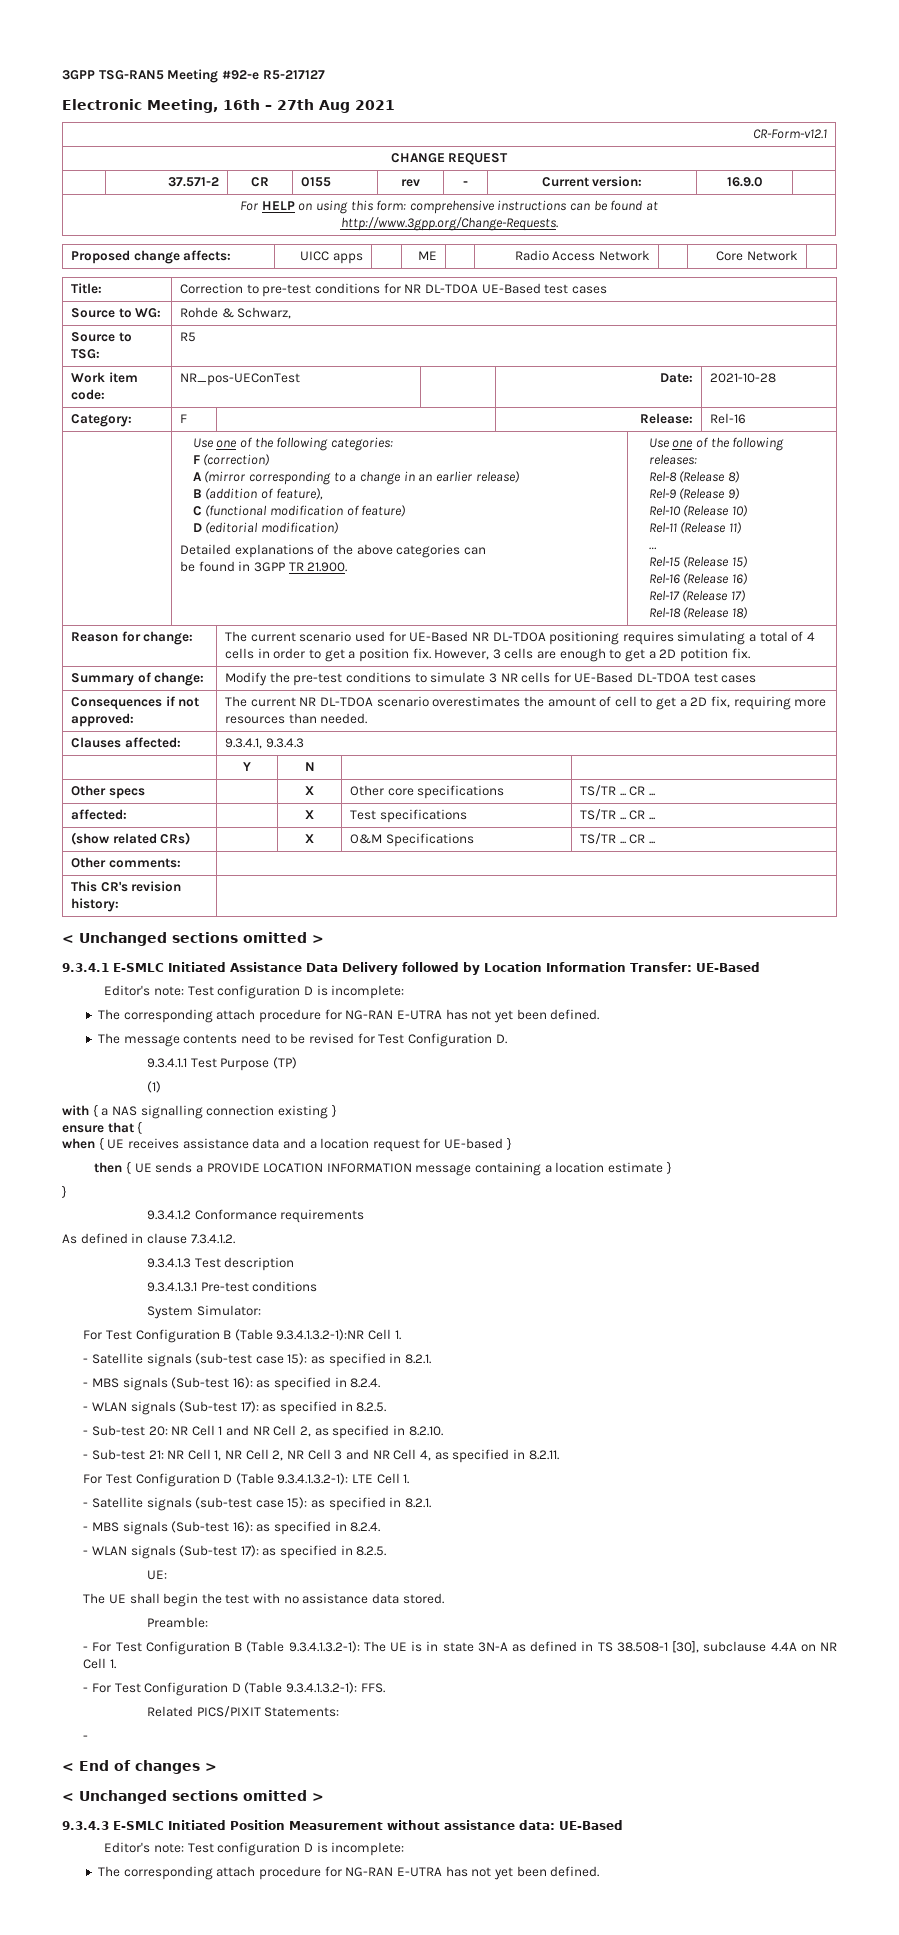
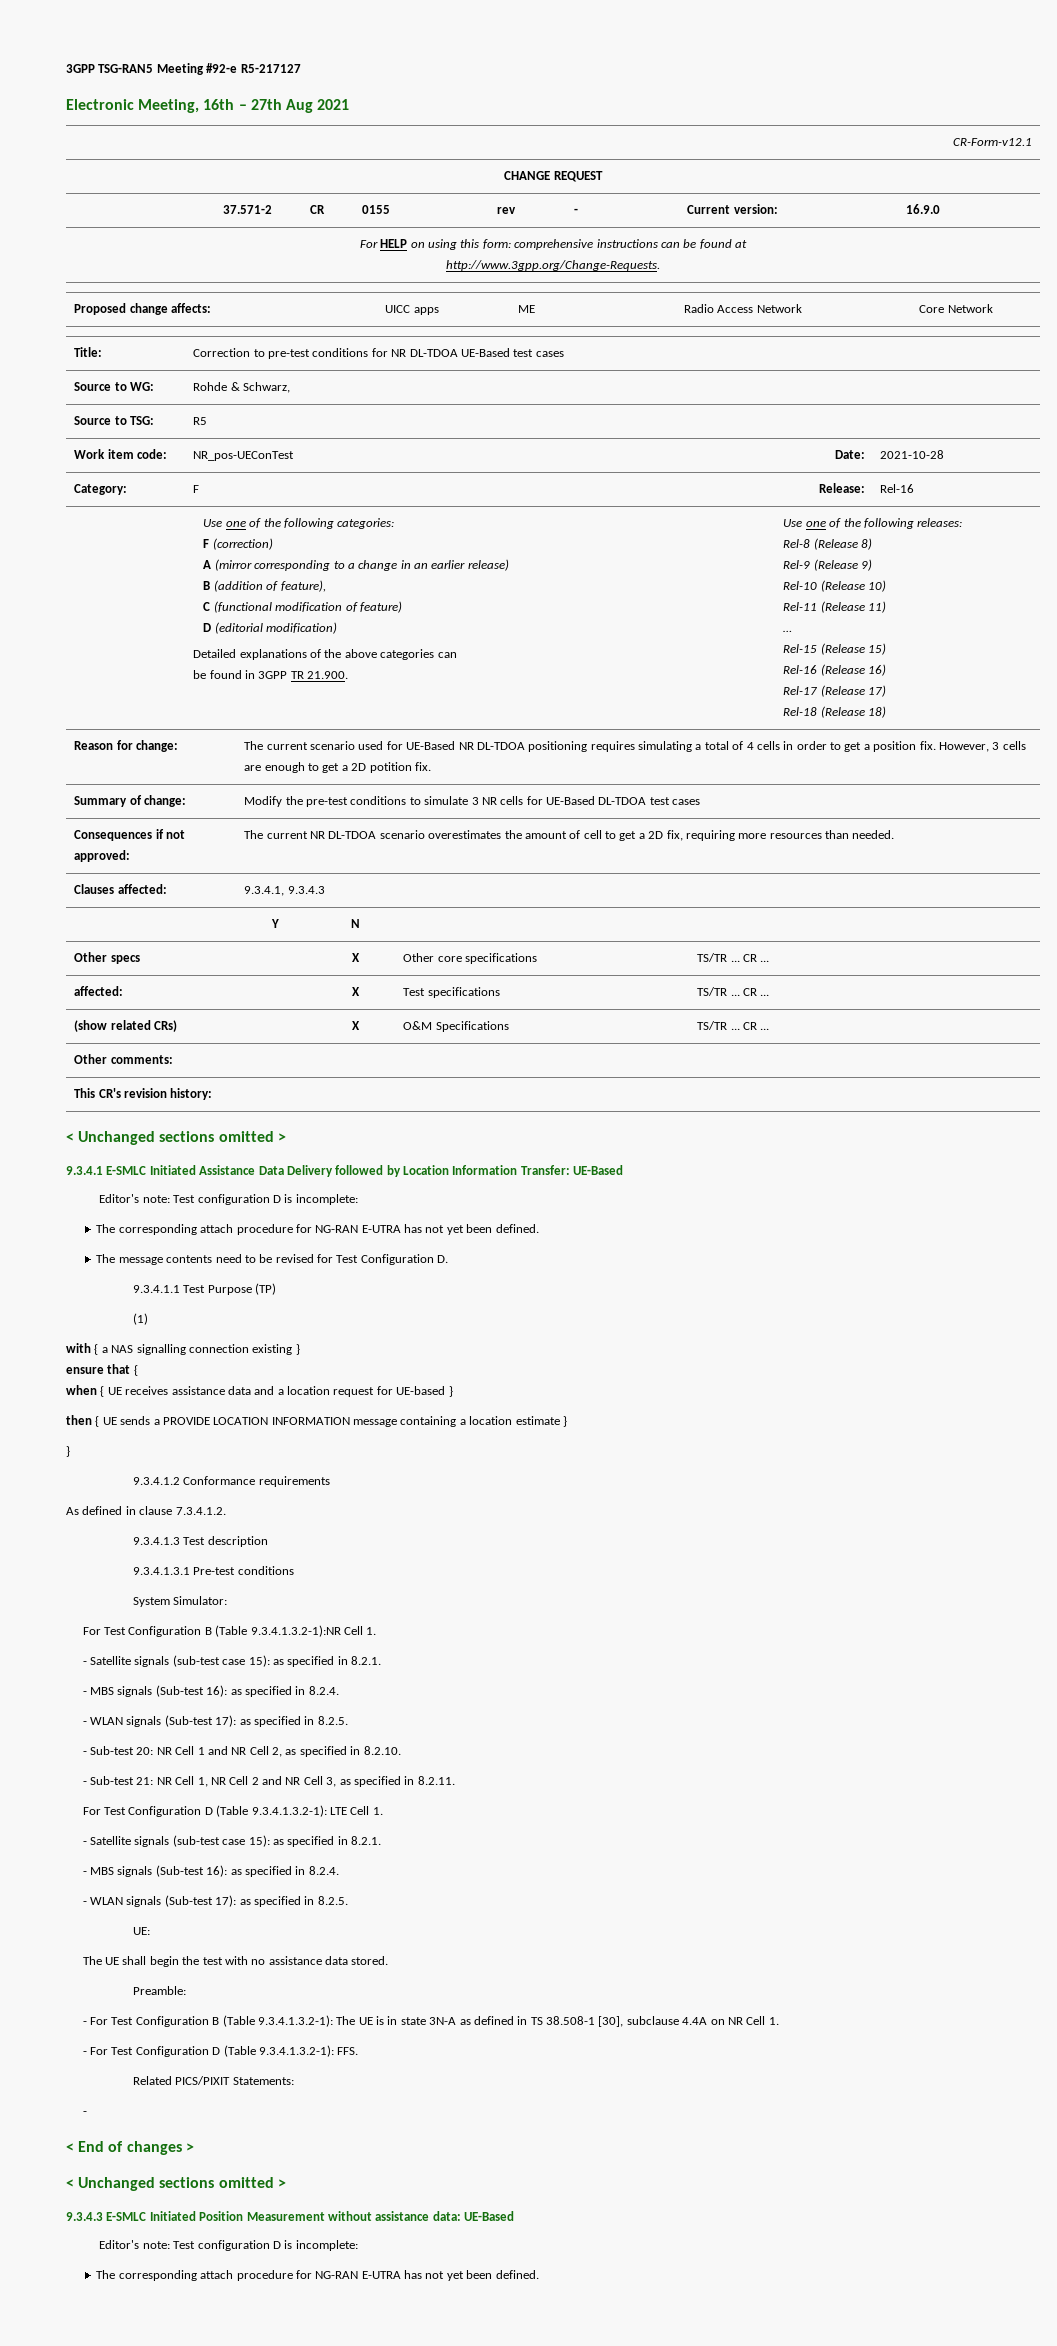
- - Sub-test 21: NR Cell 1, NR Cell 2, NR Cell 3 and NR Cell 4, as specified in 8.2.11.
+ - Sub-test 21: NR Cell 1, NR Cell 2 and NR Cell 3, as specified in 8.2.11.

